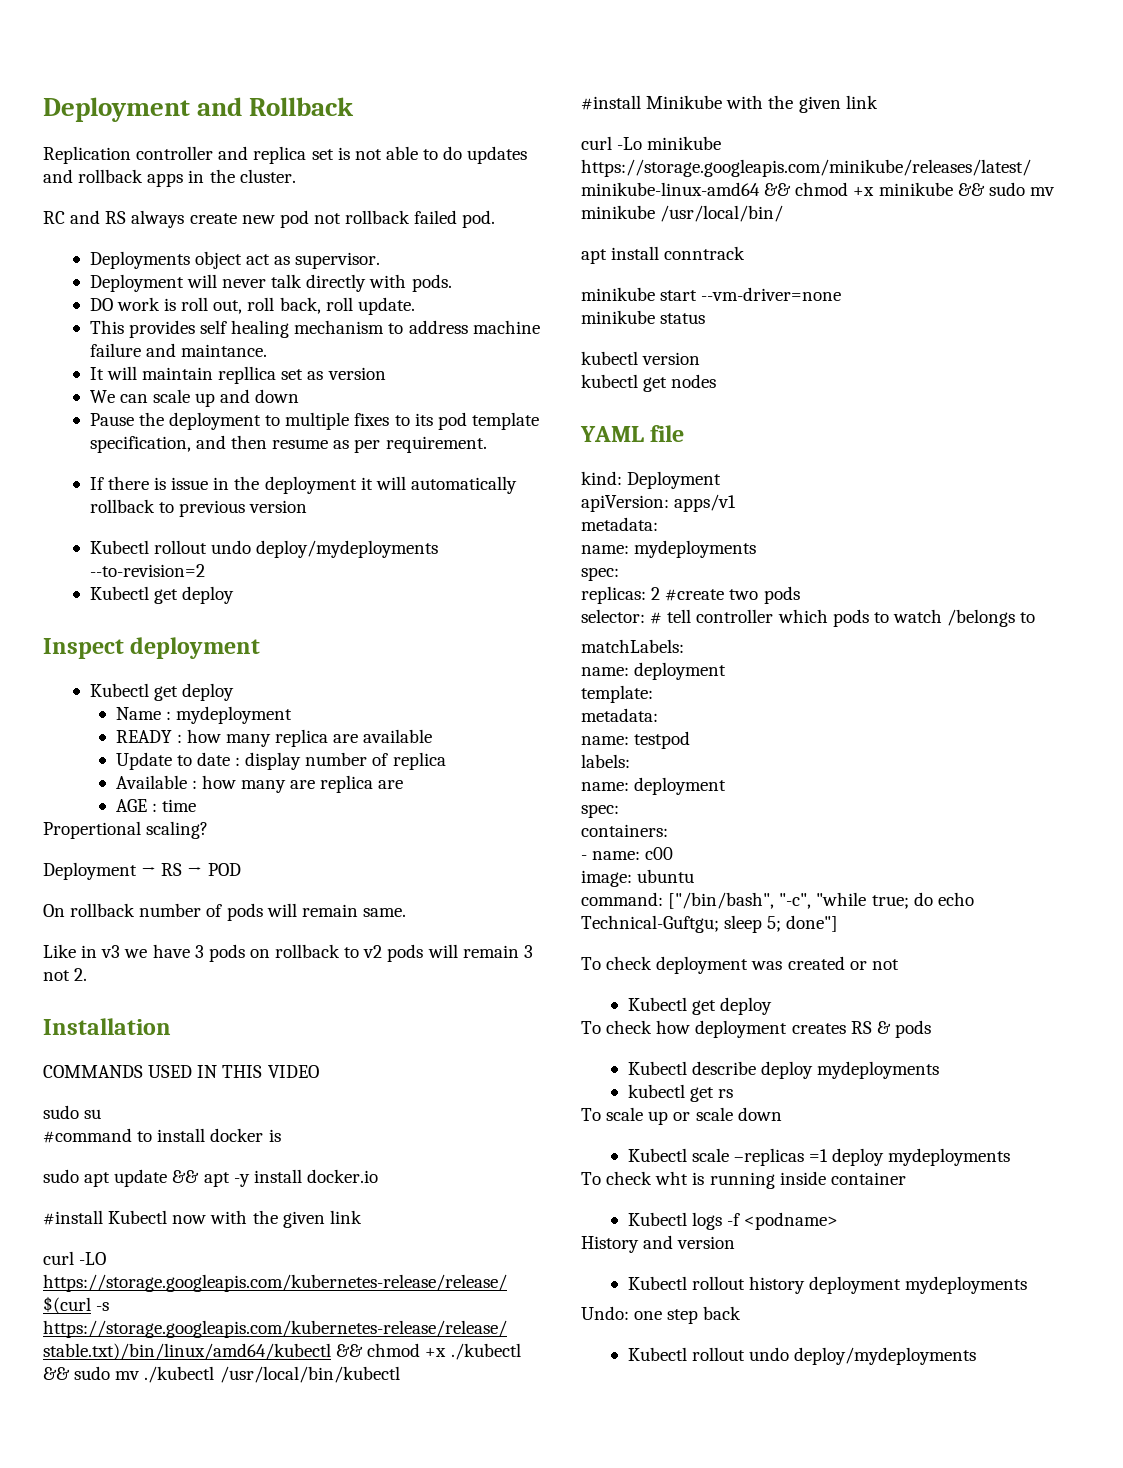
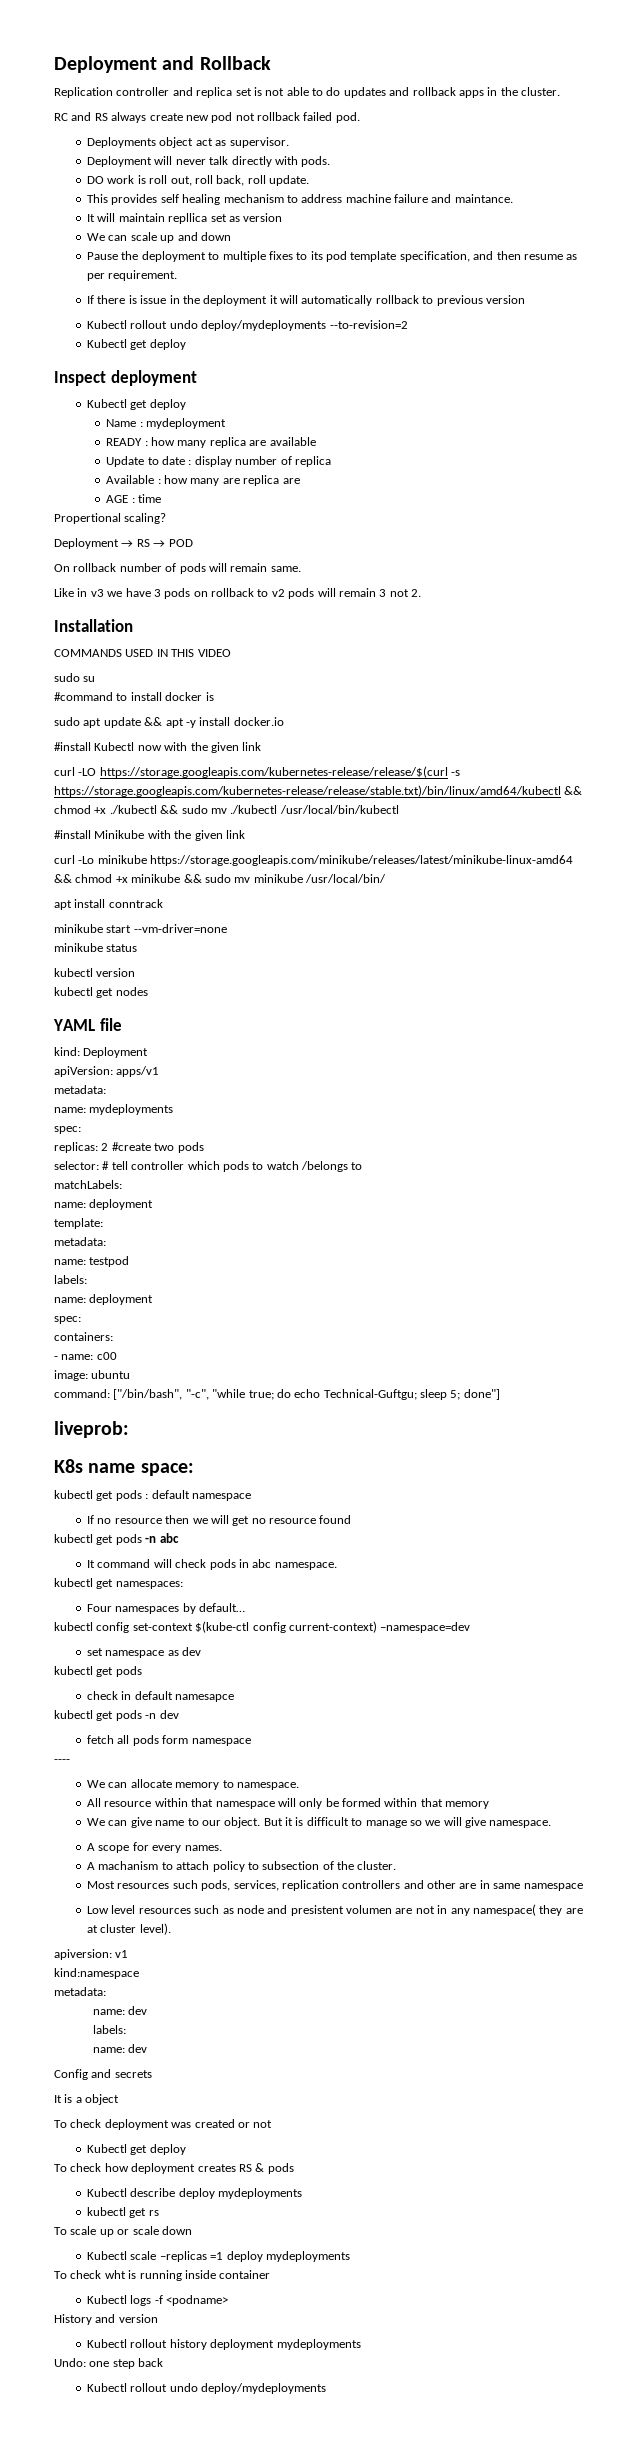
+ liveprob:
+ K8s name space:
+ kubectl get pods : default namespace
+ If no resource then we will get no resource found
+ kubectl get pods -n abc
+ It command will check pods in abc namespace.
+ kubectl get namespaces:
+ Four namespaces by default…
+ kubectl config set-context $(kube-ctl config current-context) –namespace=dev
+ set namespace as dev
+ kubectl get pods
+ check in default namesapce
+ kubectl get pods -n dev
+ fetch all pods form namespace
+ ----
+ We can allocate memory to namespace.
+ All resource within that namespace will only be formed within that memory
+ We can give name to our object. But it is difficult to manage so we will give namespace.
+ A scope for every names.
+ A machanism to attach policy to subsection of the cluster.
+ Most resources such pods, services, replication controllers and other are in same namespace
+ Low level resources such as node and presistent volumen are not in any namespace( they are at cluster level).
+ apiversion: v1
+ kind:namespace
+ metadata:
+ name: dev
+ labels:
+ name: dev
+ Config and secrets
+ It is a object

